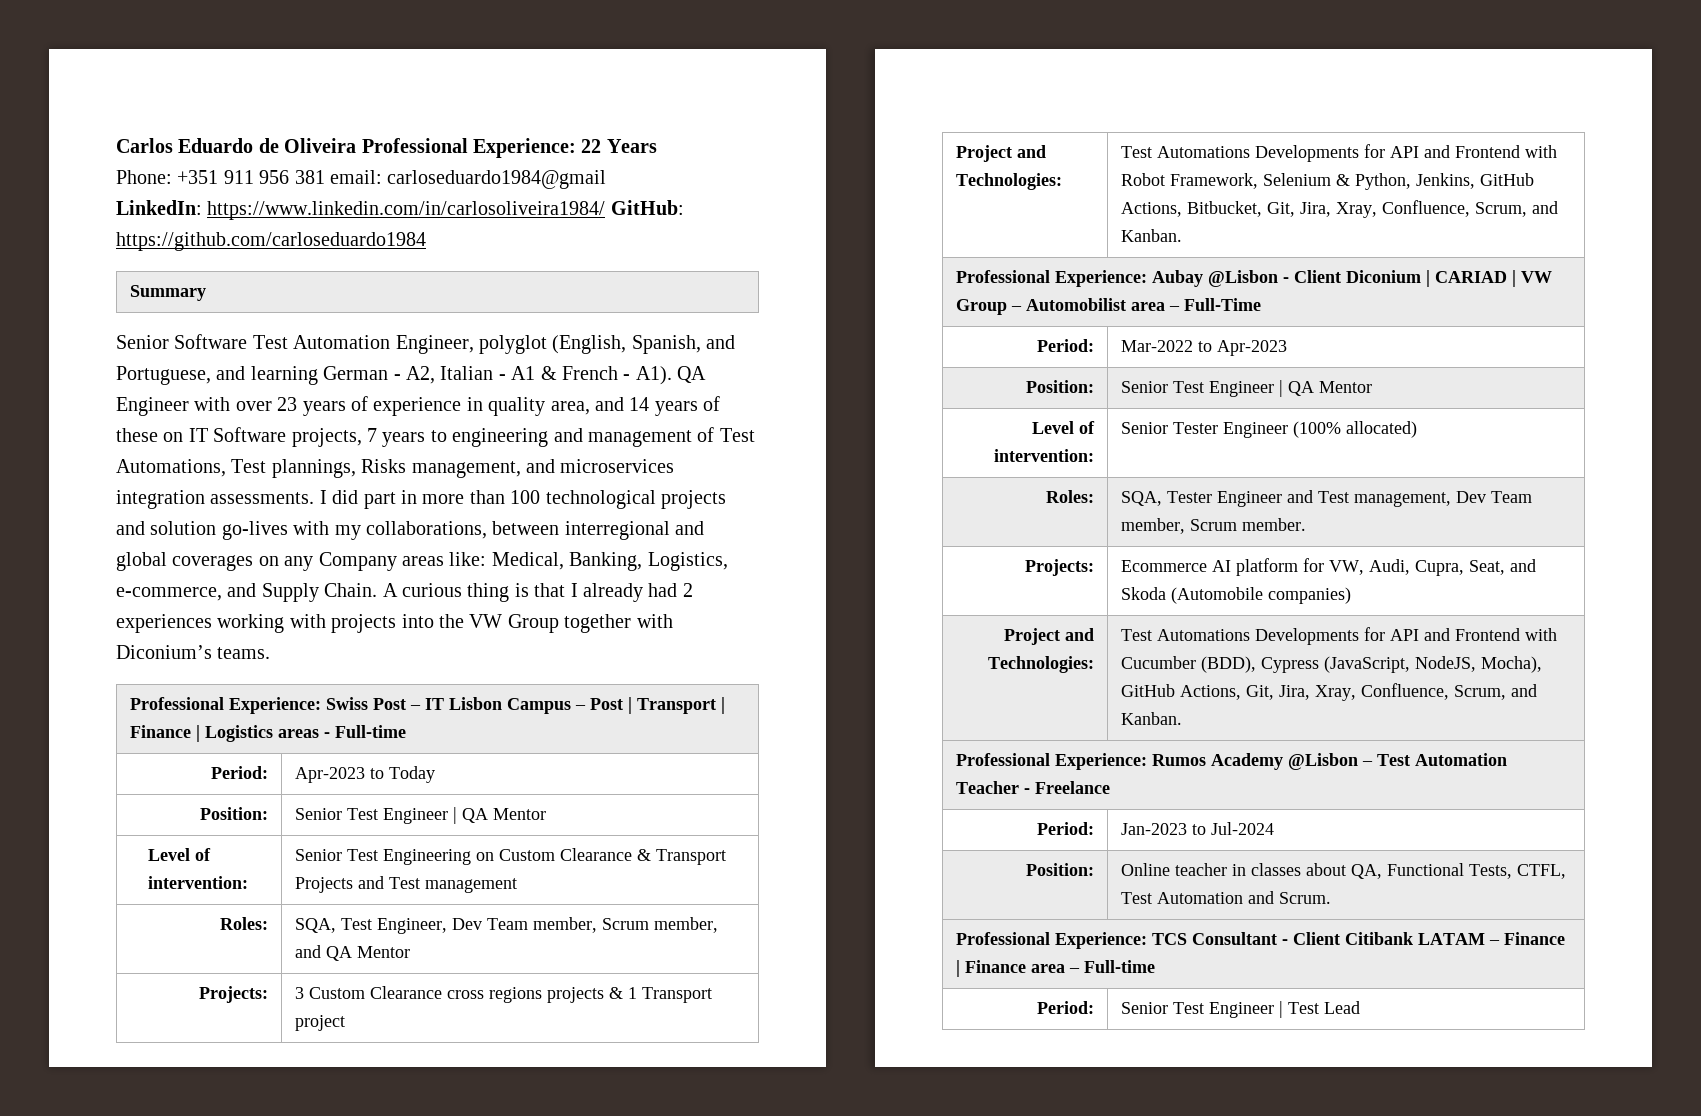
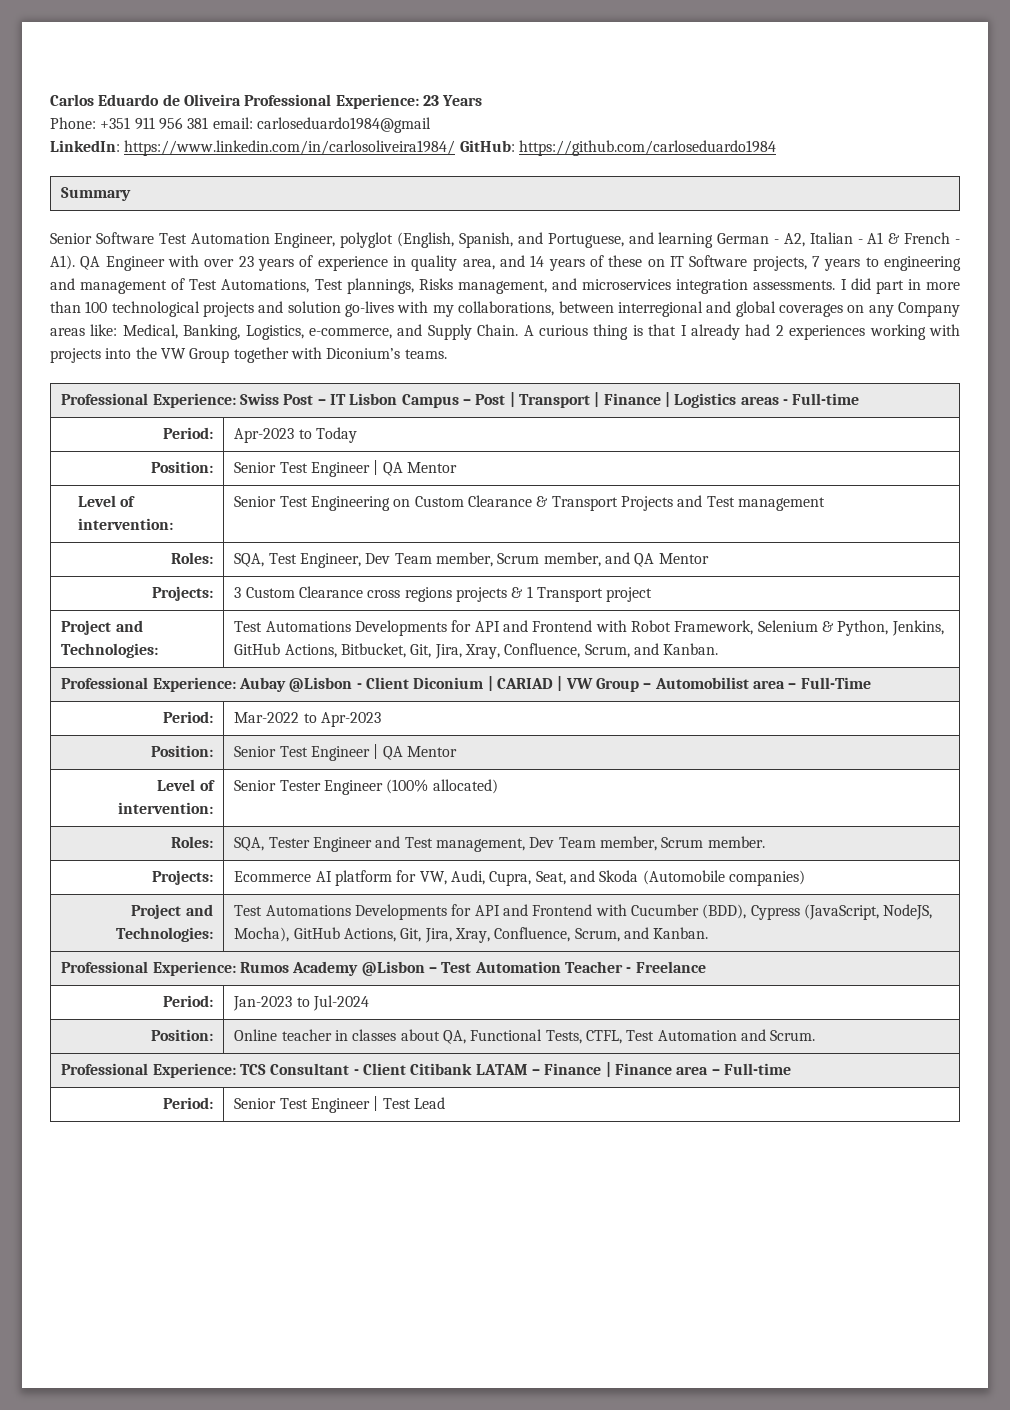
- Carlos Eduardo de Oliveira Professional Experience: 22 Years
+ Carlos Eduardo de Oliveira Professional Experience: 23 Years

